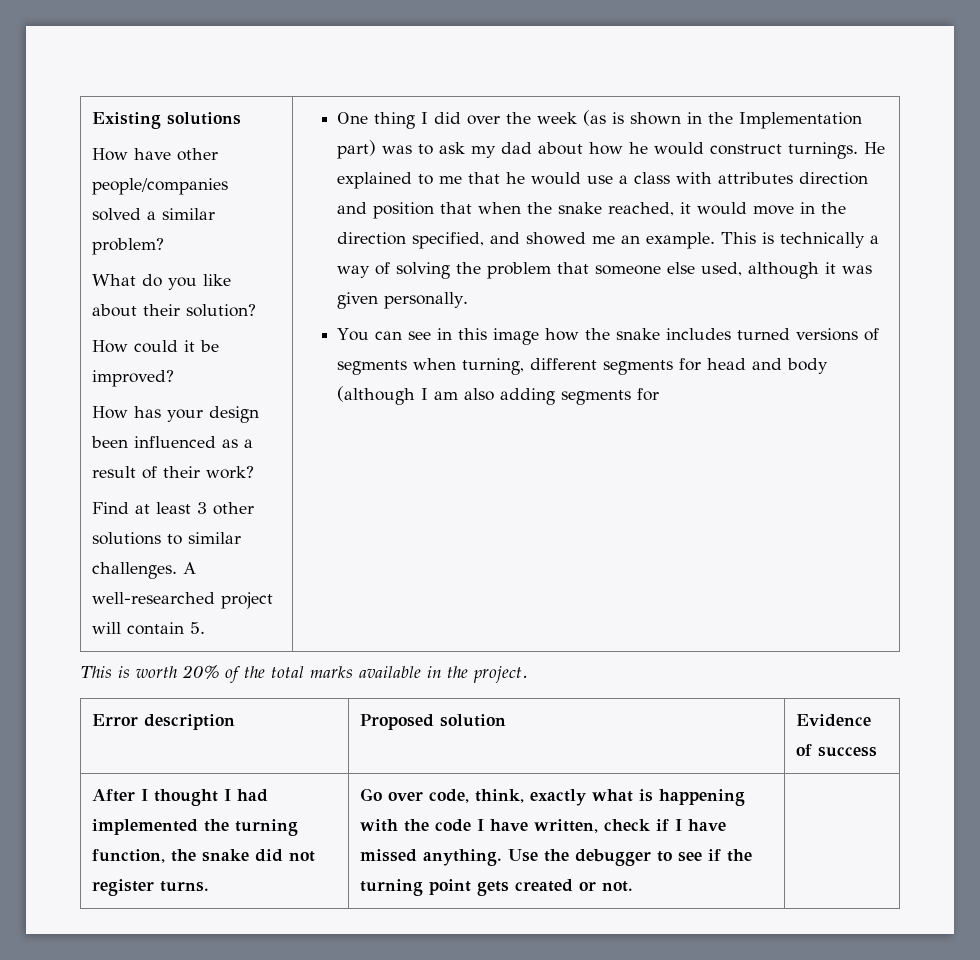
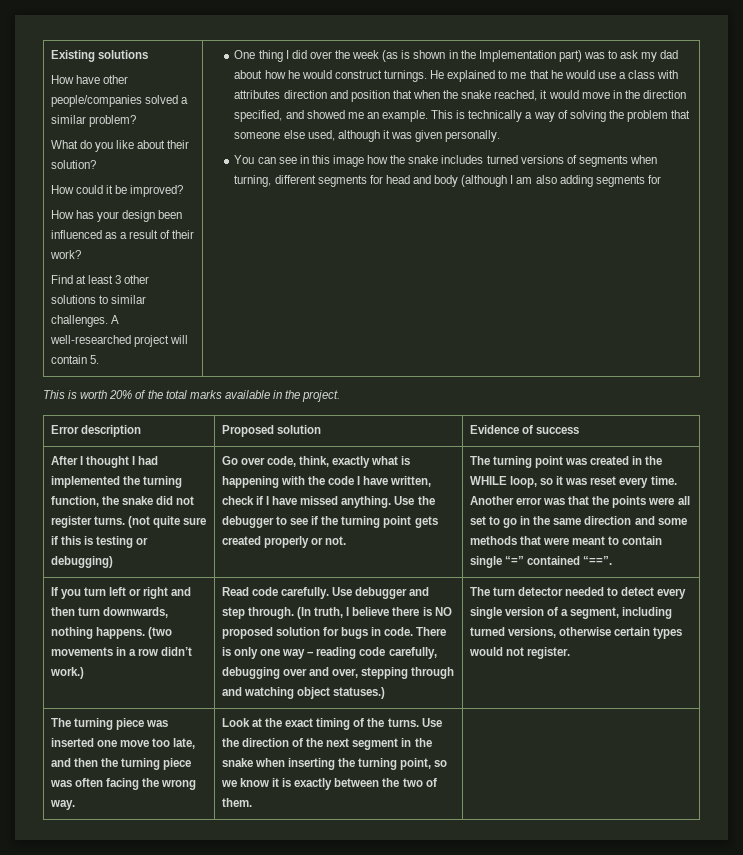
+ (not quite sure if this is testing or debugging)
- Use the debugger to see if the turning point gets created or not.
+ Use the debugger to see if the turning point gets created properly or not.
+ The turning point was created in the WHILE loop, so it was reset every time. Another error was that the points were all set to go in the same direction and some methods that were meant to contain single “=” contained “==”.
+ If you turn left or right and then turn downwards, nothing happens. (two movements in a row didn’t work.) | Read code carefully. Use debugger and step through. (In truth, I believe there is NO proposed solution for bugs in code. There is only one way – reading code carefully, debugging over and over, stepping through and watching object statuses.) | The turn detector needed to detect every single version of a segment, including turned versions, otherwise certain types would not register.
+ The turning piece was inserted one move too late, and then the turning piece was often facing the wrong way. | Look at the exact timing of the turns. Use the direction of the next segment in the snake when inserting the turning point, so we know it is exactly between the two of them.

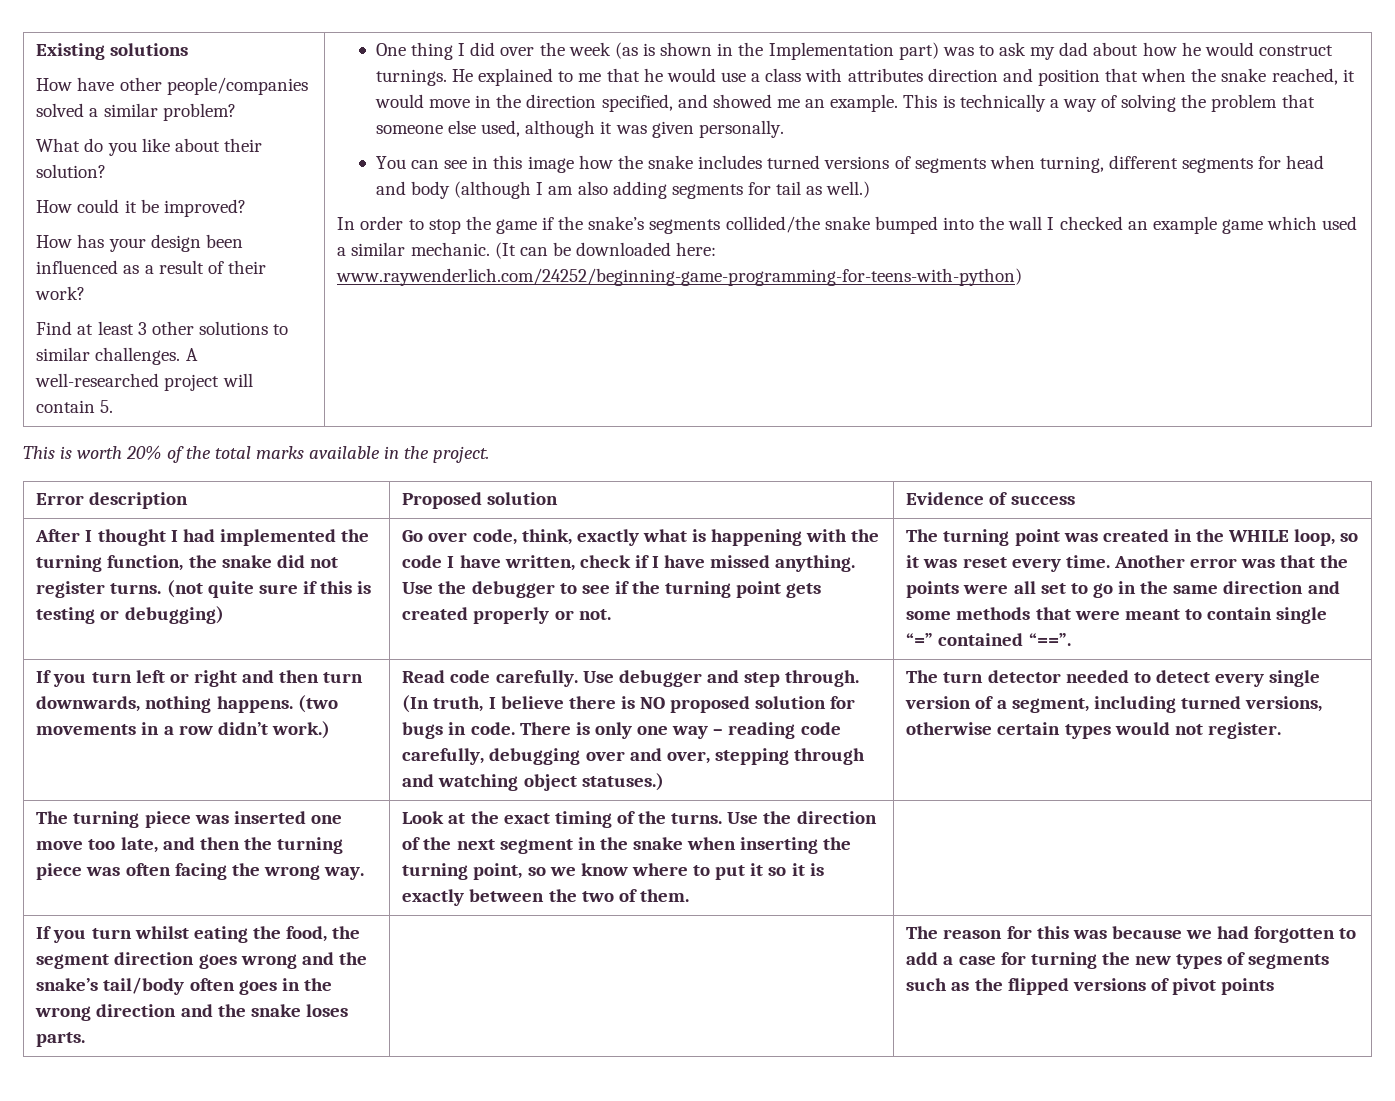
- You can see in this image how the snake includes turned versions of segments when turning, different segments for head and body (although I am also adding segments for
+ You can see in this image how the snake includes turned versions of segments when turning, different segments for head and body (although I am also adding segments for tail as well.)
+ In order to stop the game if the snake’s segments collided/the snake bumped into the wall I checked an example game which used a similar mechanic. (It can be downloaded here: www.raywenderlich.com/24252/beginning-game-programming-for-teens-with-python)
- Use the direction of the next segment in the snake when inserting the turning point, so we know it is exactly between the two of them.
+ Use the direction of the next segment in the snake when inserting the turning point, so we know where to put it so it is exactly between the two of them.
+ If you turn whilst eating the food, the segment direction goes wrong and the snake’s tail/body often goes in the wrong direction and the snake loses parts. | | The reason for this was because we had forgotten to add a case for turning the new types of segments such as the flipped versions of pivot points

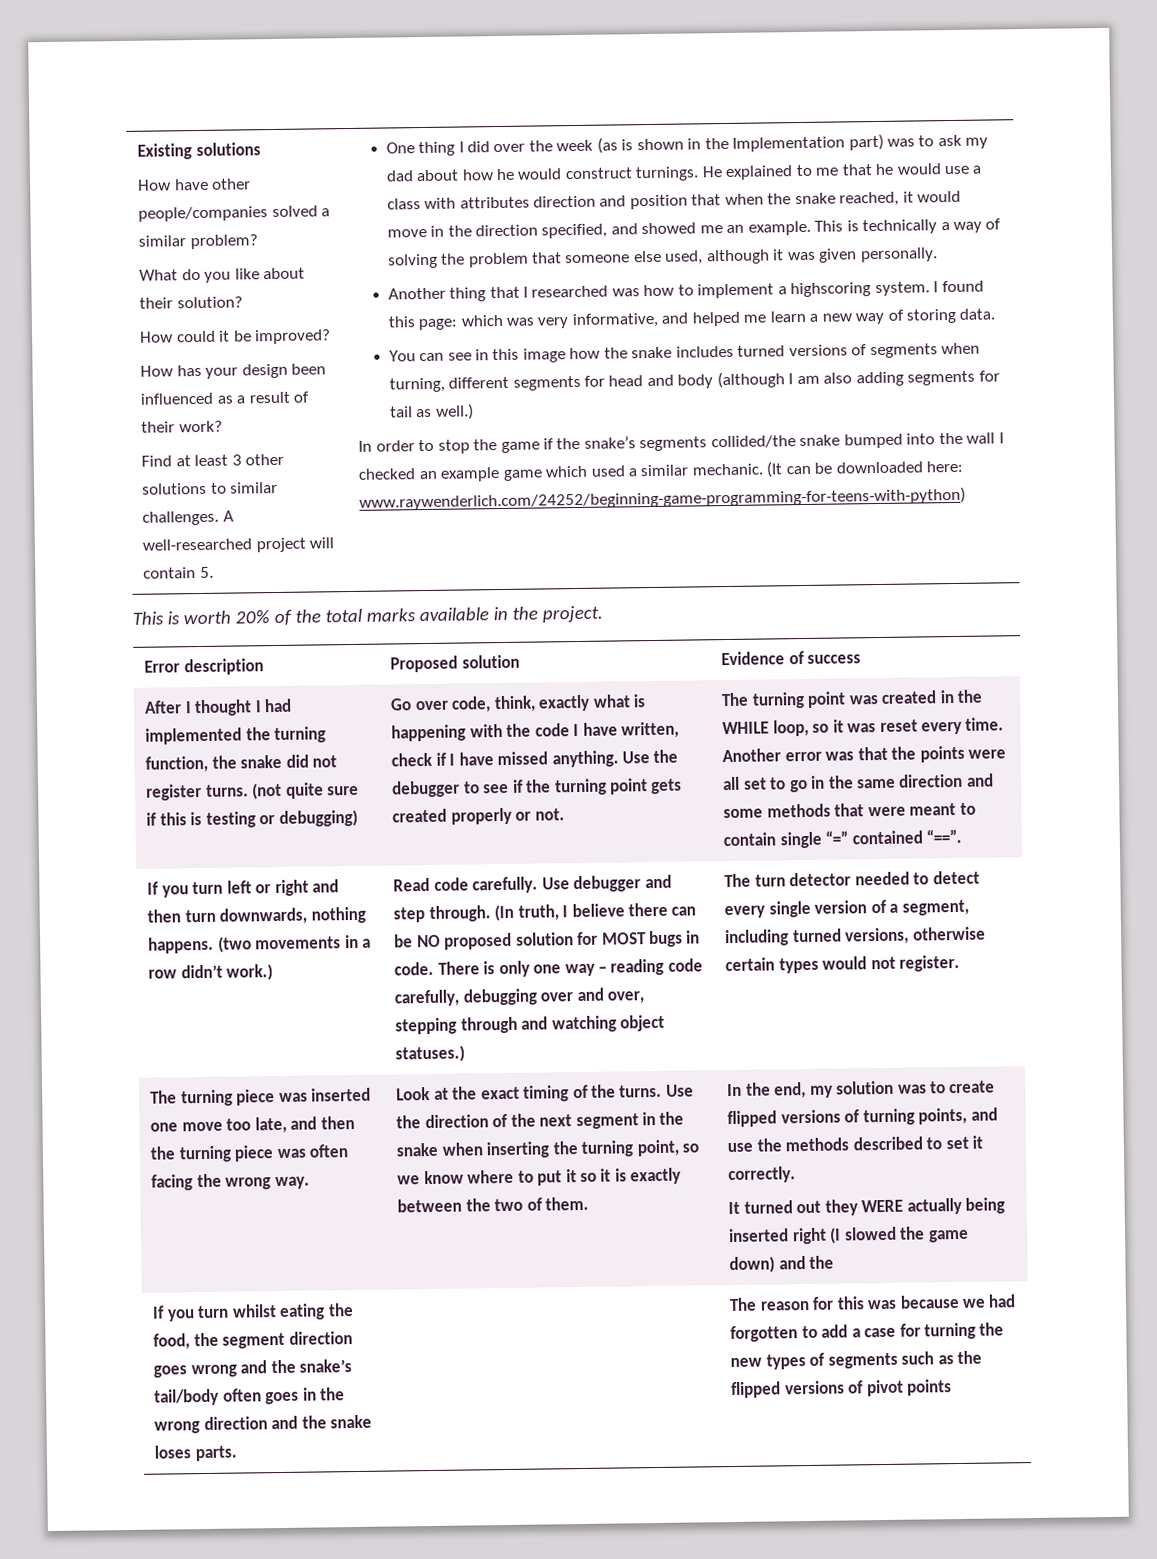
+ Another thing that I researched was how to implement a highscoring system. I found this page: which was very informative, and helped me learn a new way of storing data.
- (In truth, I believe there is NO proposed solution for bugs in code.
+ (In truth, I believe there can be NO proposed solution for MOST bugs in code.
+ In the end, my solution was to create flipped versions of turning points, and use the methods described to set it correctly.
+ It turned out they WERE actually being inserted right (I slowed the game down) and the

